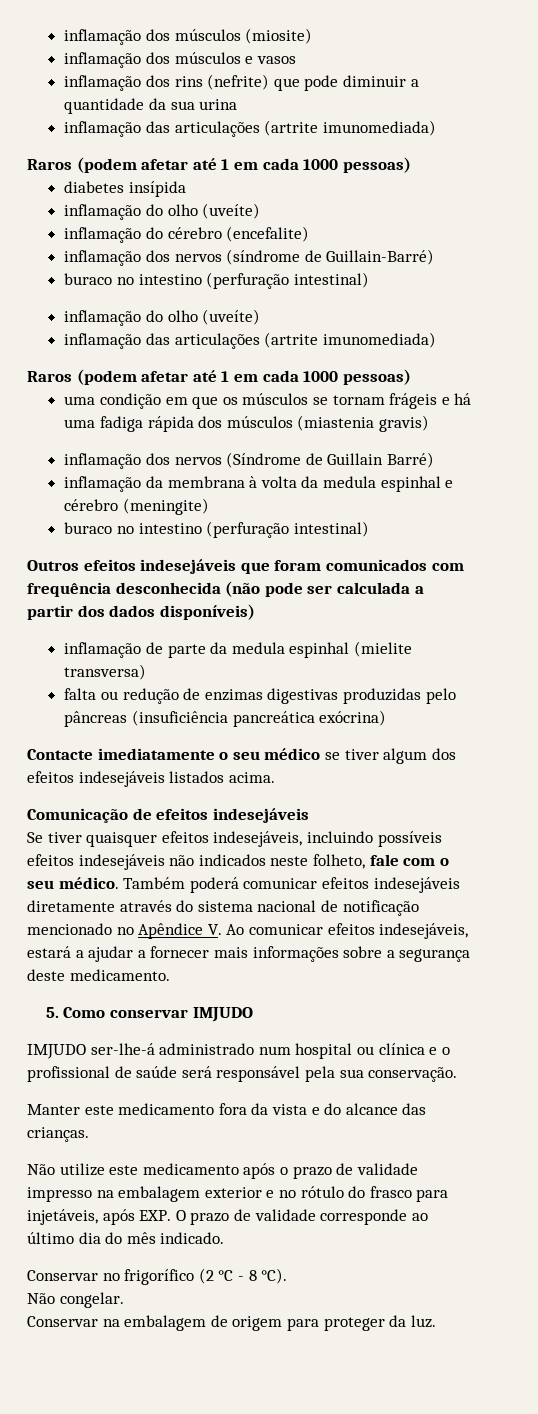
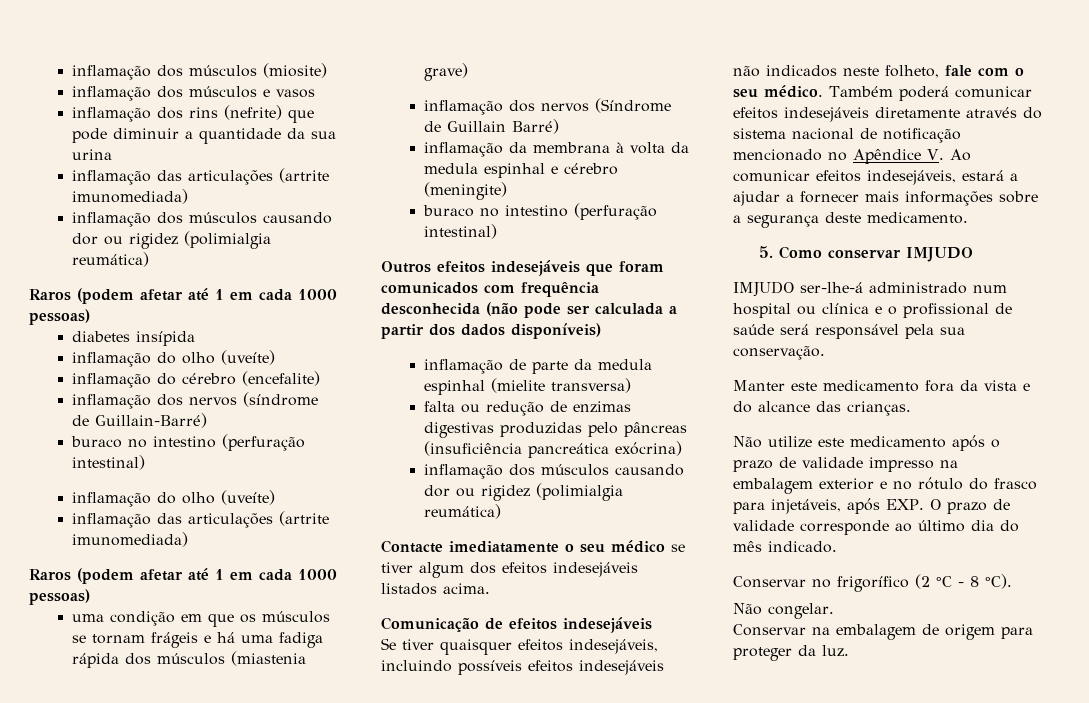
  inflamação dos rins (nefrite) que pode diminuir a quantidade da sua urina
  inflamação das articulações (artrite imunomediada)
+ inflamação dos músculos causando dor ou rigidez (polimialgia reumática)
- uma condição em que os músculos se tornam frágeis e há uma fadiga rápida dos músculos (miastenia gravis)
+ uma condição em que os músculos se tornam frágeis e há uma fadiga rápida dos músculos (miastenia grave)
  falta ou redução de enzimas digestivas produzidas pelo pâncreas (insuficiência pancreática exócrina)
+ inflamação dos músculos causando dor ou rigidez (polimialgia reumática)

